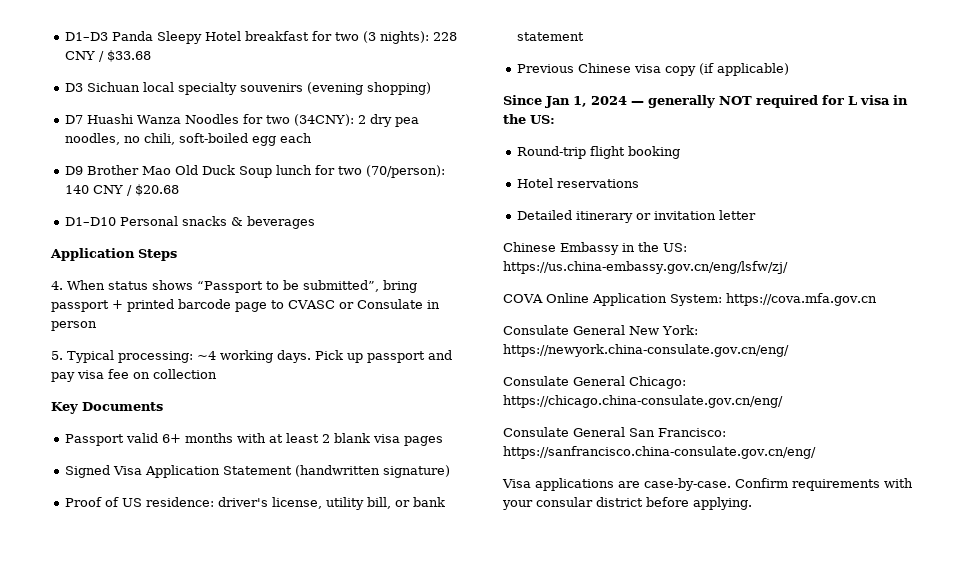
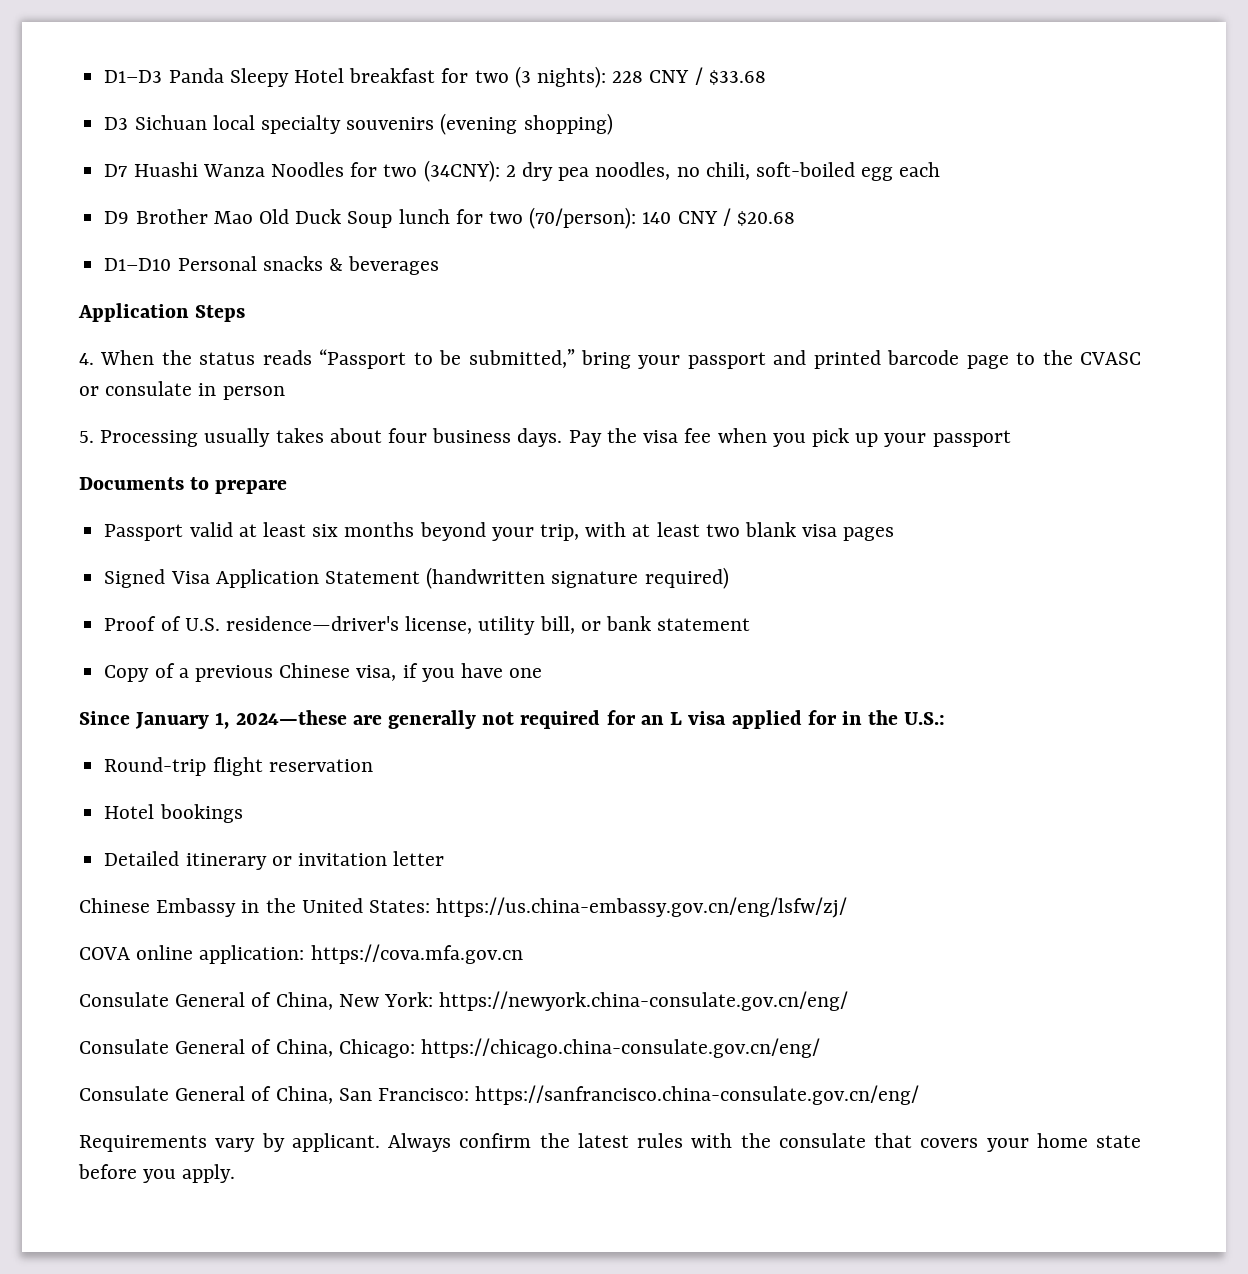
- 4. When status shows “Passport to be submitted”, bring passport + printed barcode page to CVASC or Consulate in person
+ 4. When the status reads “Passport to be submitted,” bring your passport and printed barcode page to the CVASC or consulate in person
- 5. Typical processing: ~4 working days. Pick up passport and pay visa fee on collection
- Key Documents
+ 5. Processing usually takes about four business days. Pay the visa fee when you pick up your passport
+ Documents to prepare
- Passport valid 6+ months with at least 2 blank visa pages
+ Passport valid at least six months beyond your trip, with at least two blank visa pages
- Signed Visa Application Statement (handwritten signature)
+ Signed Visa Application Statement (handwritten signature required)
- Proof of US residence: driver's license, utility bill, or bank statement
+ Proof of U.S. residence—driver's license, utility bill, or bank statement
- Previous Chinese visa copy (if applicable)
- Since Jan 1, 2024 — generally NOT required for L visa in the US:
+ Copy of a previous Chinese visa, if you have one
+ Since January 1, 2024—these are generally not required for an L visa applied for in the U.S.:
- Round-trip flight booking
- Hotel reservations
+ Round-trip flight reservation
+ Hotel bookings
- Chinese Embassy in the US: https://us.china-embassy.gov.cn/eng/lsfw/zj/
+ Chinese Embassy in the United States: https://us.china-embassy.gov.cn/eng/lsfw/zj/
- COVA Online Application System: https://cova.mfa.gov.cn
+ COVA online application: https://cova.mfa.gov.cn
- Consulate General New York: https://newyork.china-consulate.gov.cn/eng/
+ Consulate General of China, New York: https://newyork.china-consulate.gov.cn/eng/
- Consulate General Chicago: https://chicago.china-consulate.gov.cn/eng/
+ Consulate General of China, Chicago: https://chicago.china-consulate.gov.cn/eng/
- Consulate General San Francisco: https://sanfrancisco.china-consulate.gov.cn/eng/
+ Consulate General of China, San Francisco: https://sanfrancisco.china-consulate.gov.cn/eng/
- Visa applications are case-by-case. Confirm requirements with your consular district before applying.
+ Requirements vary by applicant. Always confirm the latest rules with the consulate that covers your home state before you apply.

